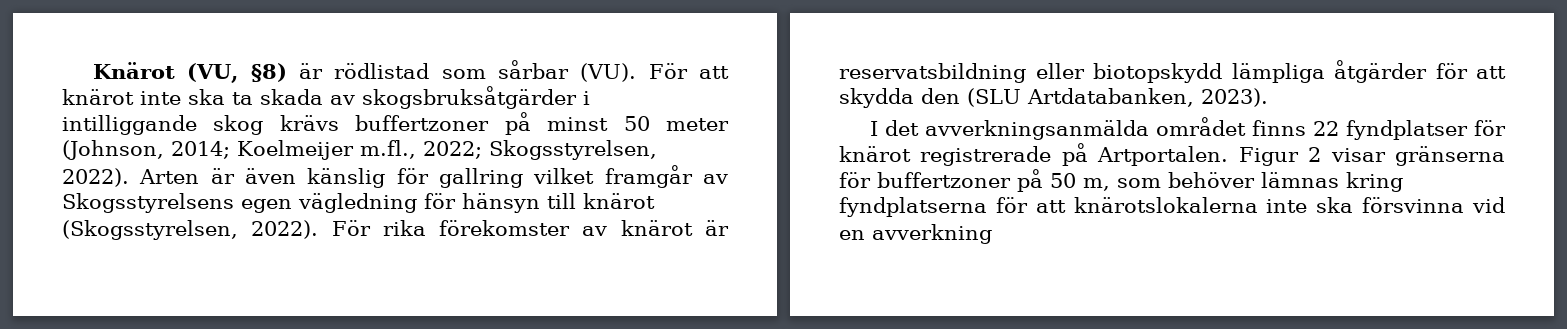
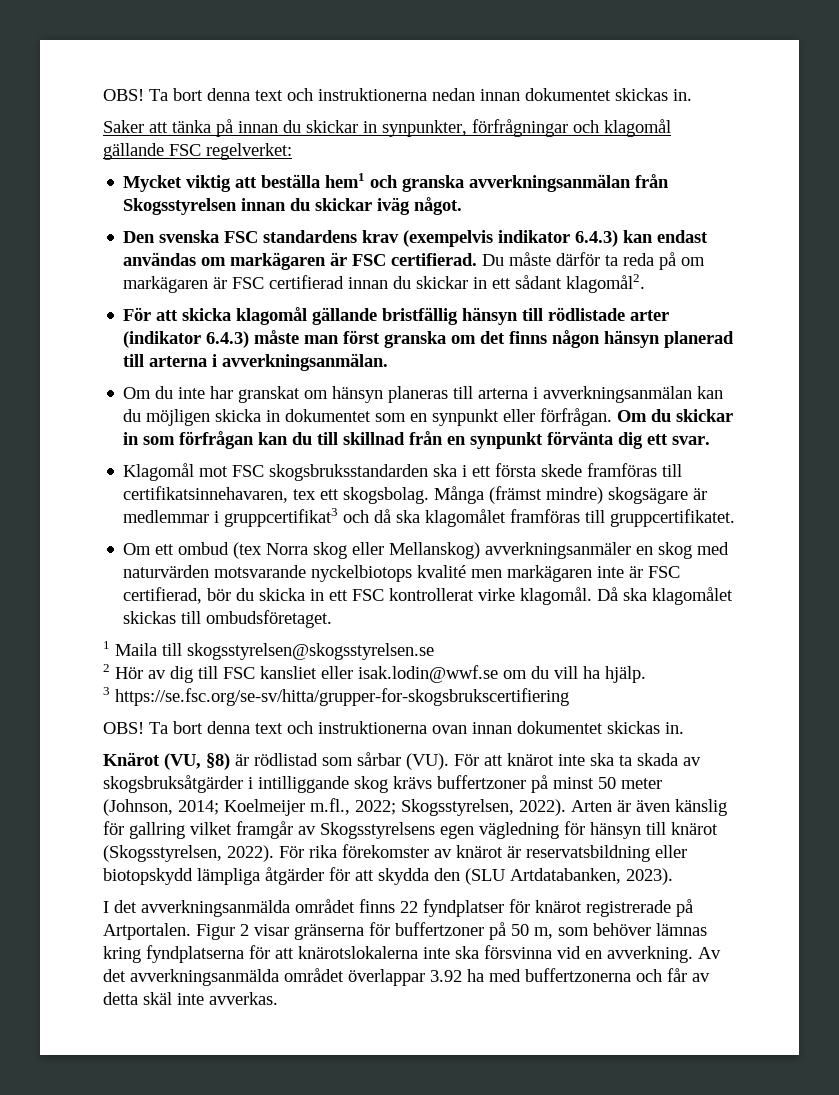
+ OBS! Ta bort denna text och instruktionerna nedan innan dokumentet skickas in.
+ Saker att tänka på innan du skickar in synpunkter, förfrågningar och klagomål gällande FSC regelverket:
+ Mycket viktig att beställa hem1 och granska avverkningsanmälan från Skogsstyrelsen innan du skickar iväg något.
+ Den svenska FSC standardens krav (exempelvis indikator 6.4.3) kan endast användas om markägaren är FSC certifierad. Du måste därför ta reda på om markägaren är FSC certifierad innan du skickar in ett sådant klagomål2.
+ För att skicka klagomål gällande bristfällig hänsyn till rödlistade arter (indikator 6.4.3) måste man först granska om det finns någon hänsyn planerad till arterna i avverkningsanmälan.
+ Om du inte har granskat om hänsyn planeras till arterna i avverkningsanmälan kan du möjligen skicka in dokumentet som en synpunkt eller förfrågan. Om du skickar in som förfrågan kan du till skillnad från en synpunkt förvänta dig ett svar.
+ Klagomål mot FSC skogsbruksstandarden ska i ett första skede framföras till certifikatsinnehavaren, tex ett skogsbolag. Många (främst mindre) skogsägare är medlemmar i gruppcertifikat3 och då ska klagomålet framföras till gruppcertifikatet.
+ Om ett ombud (tex Norra skog eller Mellanskog) avverkningsanmäler en skog med naturvärden motsvarande nyckelbiotops kvalité men markägaren inte är FSC certifierad, bör du skicka in ett FSC kontrollerat virke klagomål. Då ska klagomålet skickas till ombudsföretaget.
+ 1 Maila till skogsstyrelsen@skogsstyrelsen.se
+ 2 Hör av dig till FSC kansliet eller isak.lodin@wwf.se om du vill ha hjälp.
+ 3 https://se.fsc.org/se-sv/hitta/grupper-for-skogsbrukscertifiering
+ OBS! Ta bort denna text och instruktionerna ovan innan dokumentet skickas in.
- Figur 2 visar gränserna för buffertzoner på 50 m, som behöver lämnas kring fyndplatserna för att knärotslokalerna inte ska försvinna vid en avverkning
+ Figur 2 visar gränserna för buffertzoner på 50 m, som behöver lämnas kring fyndplatserna för att knärotslokalerna inte ska försvinna vid en avverkning. Av det avverkningsanmälda området överlappar 3.92 ha med buffertzonerna och får av detta skäl inte avverkas.

